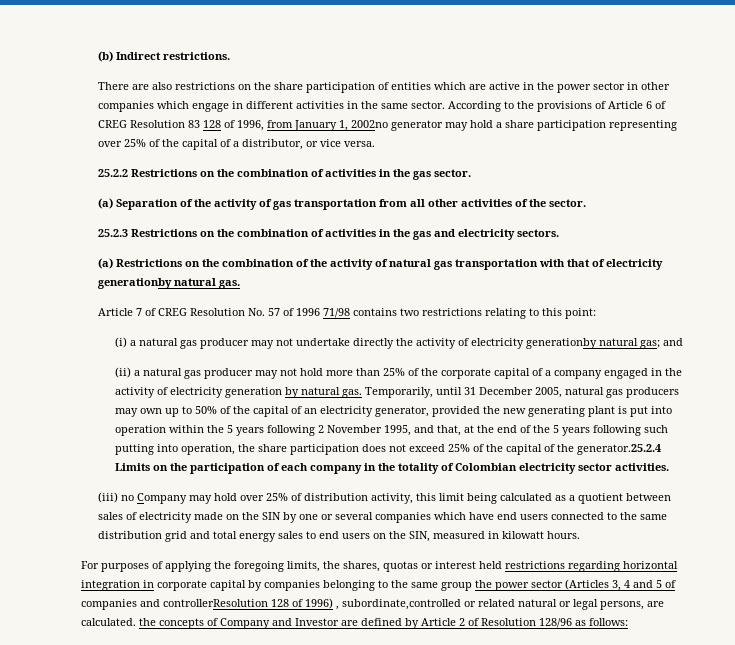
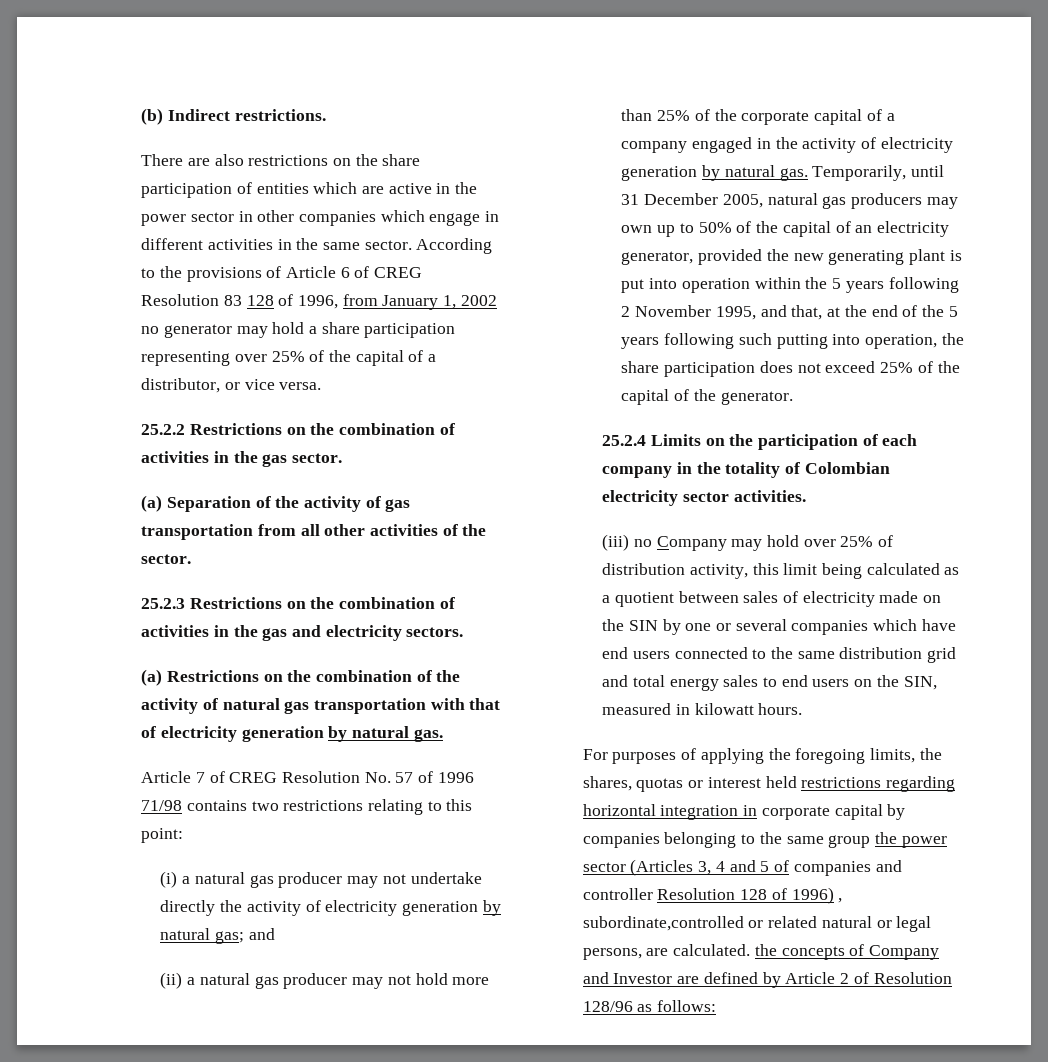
- According to the provisions of Article 6 of CREG Resolution 83 128 of 1996, from January 1, 2002no generator may hold a share participation representing over 25% of the capital of a distributor, or vice versa.
+ According to the provisions of Article 6 of CREG Resolution 83 128 of 1996, from January 1, 2002 no generator may hold a share participation representing over 25% of the capital of a distributor, or vice versa.
- (a) Restrictions on the combination of the activity of natural gas transportation with that of electricity generationby natural gas.
+ (a) Restrictions on the combination of the activity of natural gas transportation with that of electricity generation by natural gas.
- (i) a natural gas producer may not undertake directly the activity of electricity generationby natural gas; and
+ (i) a natural gas producer may not undertake directly the activity of electricity generation by natural gas; and
- Temporarily, until 31 December 2005, natural gas producers may own up to 50% of the capital of an electricity generator, provided the new generating plant is put into operation within the 5 years following 2 November 1995, and that, at the end of the 5 years following such putting into operation, the share participation does not exceed 25% of the capital of the generator.25.2.4 Limits on the participation of each company in the totality of Colombian electricity sector activities.
+ Temporarily, until 31 December 2005, natural gas producers may own up to 50% of the capital of an electricity generator, provided the new generating plant is put into operation within the 5 years following 2 November 1995, and that, at the end of the 5 years following such putting into operation, the share participation does not exceed 25% of the capital of the generator.
+ 25.2.4 Limits on the participation of each company in the totality of Colombian electricity sector activities.
- For purposes of applying the foregoing limits, the shares, quotas or interest held restrictions regarding horizontal integration in corporate capital by companies belonging to the same group the power sector (Articles 3, 4 and 5 of companies and controllerResolution 128 of 1996) , subordinate,controlled or related natural or legal persons, are calculated. the concepts of Company and Investor are defined by Article 2 of Resolution 128/96 as follows:
+ For purposes of applying the foregoing limits, the shares, quotas or interest held restrictions regarding horizontal integration in corporate capital by companies belonging to the same group the power sector (Articles 3, 4 and 5 of companies and controller Resolution 128 of 1996) , subordinate,controlled or related natural or legal persons, are calculated. the concepts of Company and Investor are defined by Article 2 of Resolution 128/96 as follows:

